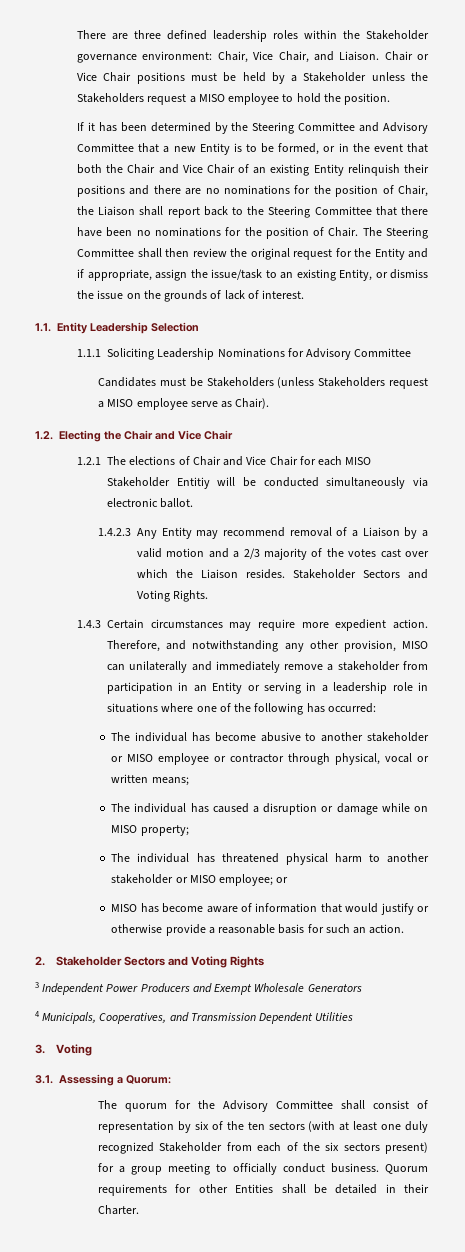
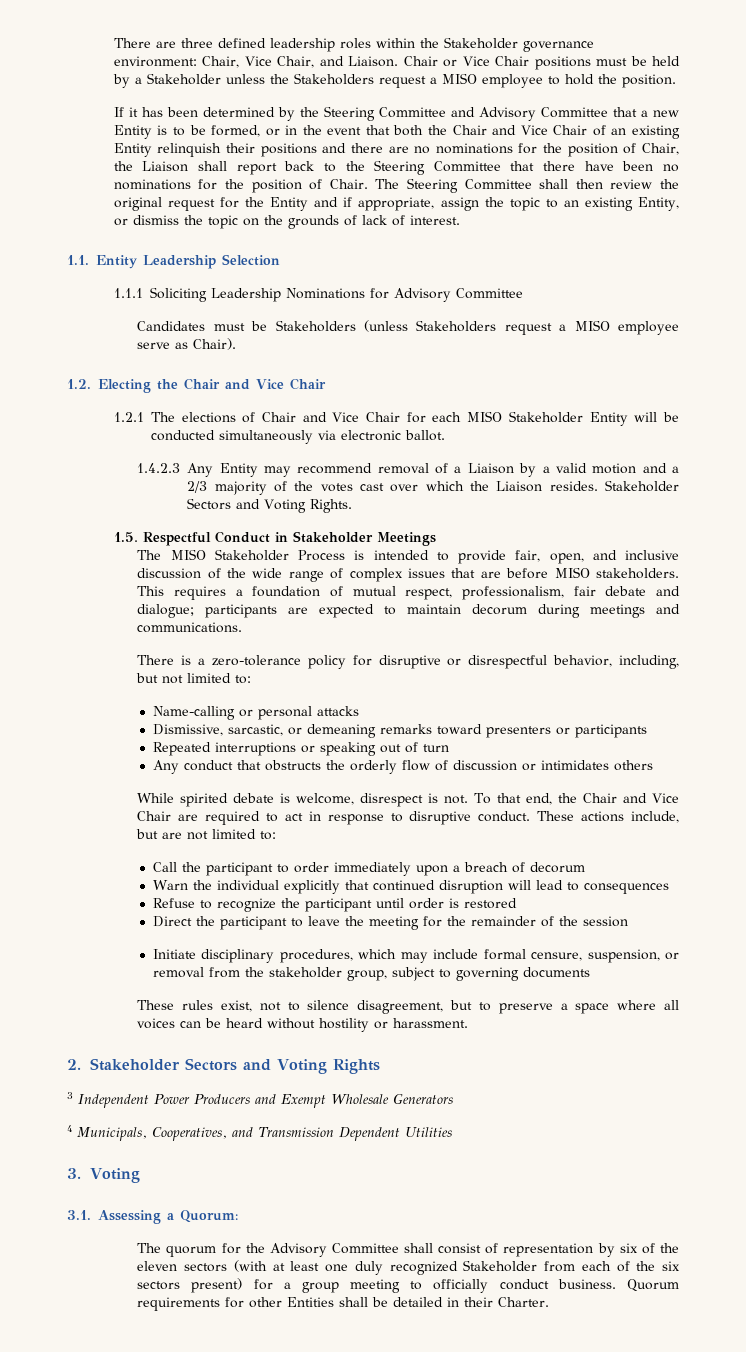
- The Steering Committee shall then review the original request for the Entity and if appropriate, assign the issue/task to an existing Entity, or dismiss the issue on the grounds of lack of interest.
+ The Steering Committee shall then review the original request for the Entity and if appropriate, assign the topic to an existing Entity, or dismiss the topic on the grounds of lack of interest.
- 1.2.1 The elections of Chair and Vice Chair for each MISO Stakeholder Entitiy will be conducted simultaneously via electronic ballot.
+ 1.2.1 The elections of Chair and Vice Chair for each MISO Stakeholder Entity will be conducted simultaneously via electronic ballot.
- 1.4.3 Certain circumstances may require more expedient action. Therefore, and notwithstanding any other provision, MISO can unilaterally and immediately remove a stakeholder from participation in an Entity or serving in a leadership role in situations where one of the following has occurred:
- The individual has become abusive to another stakeholder or MISO employee or contractor through physical, vocal or written means;
- The individual has caused a disruption or damage while on MISO property;
- The individual has threatened physical harm to another stakeholder or MISO employee; or
- MISO has become aware of information that would justify or otherwise provide a reasonable basis for such an action.
+ 1.5. Respectful Conduct in Stakeholder Meetings
+ The MISO Stakeholder Process is intended to provide fair, open, and inclusive discussion of the wide range of complex issues that are before MISO stakeholders. This requires a foundation of mutual respect, professionalism, fair debate and dialogue; participants are expected to maintain decorum during meetings and communications.
+ There is a zero-tolerance policy for disruptive or disrespectful behavior, including, but not limited to:
+ Name-calling or personal attacks
+ Dismissive, sarcastic, or demeaning remarks toward presenters or participants
+ Repeated interruptions or speaking out of turn
+ Any conduct that obstructs the orderly flow of discussion or intimidates others
+ While spirited debate is welcome, disrespect is not. To that end, the Chair and Vice Chair are required to act in response to disruptive conduct. These actions include, but are not limited to:
+ Call the participant to order immediately upon a breach of decorum
+ Warn the individual explicitly that continued disruption will lead to consequences
+ Refuse to recognize the participant until order is restored
+ Direct the participant to leave the meeting for the remainder of the session
+ Initiate disciplinary procedures, which may include formal censure, suspension, or removal from the stakeholder group, subject to governing documents
+ These rules exist, not to silence disagreement, but to preserve a space where all voices can be heard without hostility or harassment.
- The quorum for the Advisory Committee shall consist of representation by six of the ten sectors (with at least one duly recognized Stakeholder from each of the six sectors present) for a group meeting to officially conduct business.
+ The quorum for the Advisory Committee shall consist of representation by six of the eleven sectors (with at least one duly recognized Stakeholder from each of the six sectors present) for a group meeting to officially conduct business.

